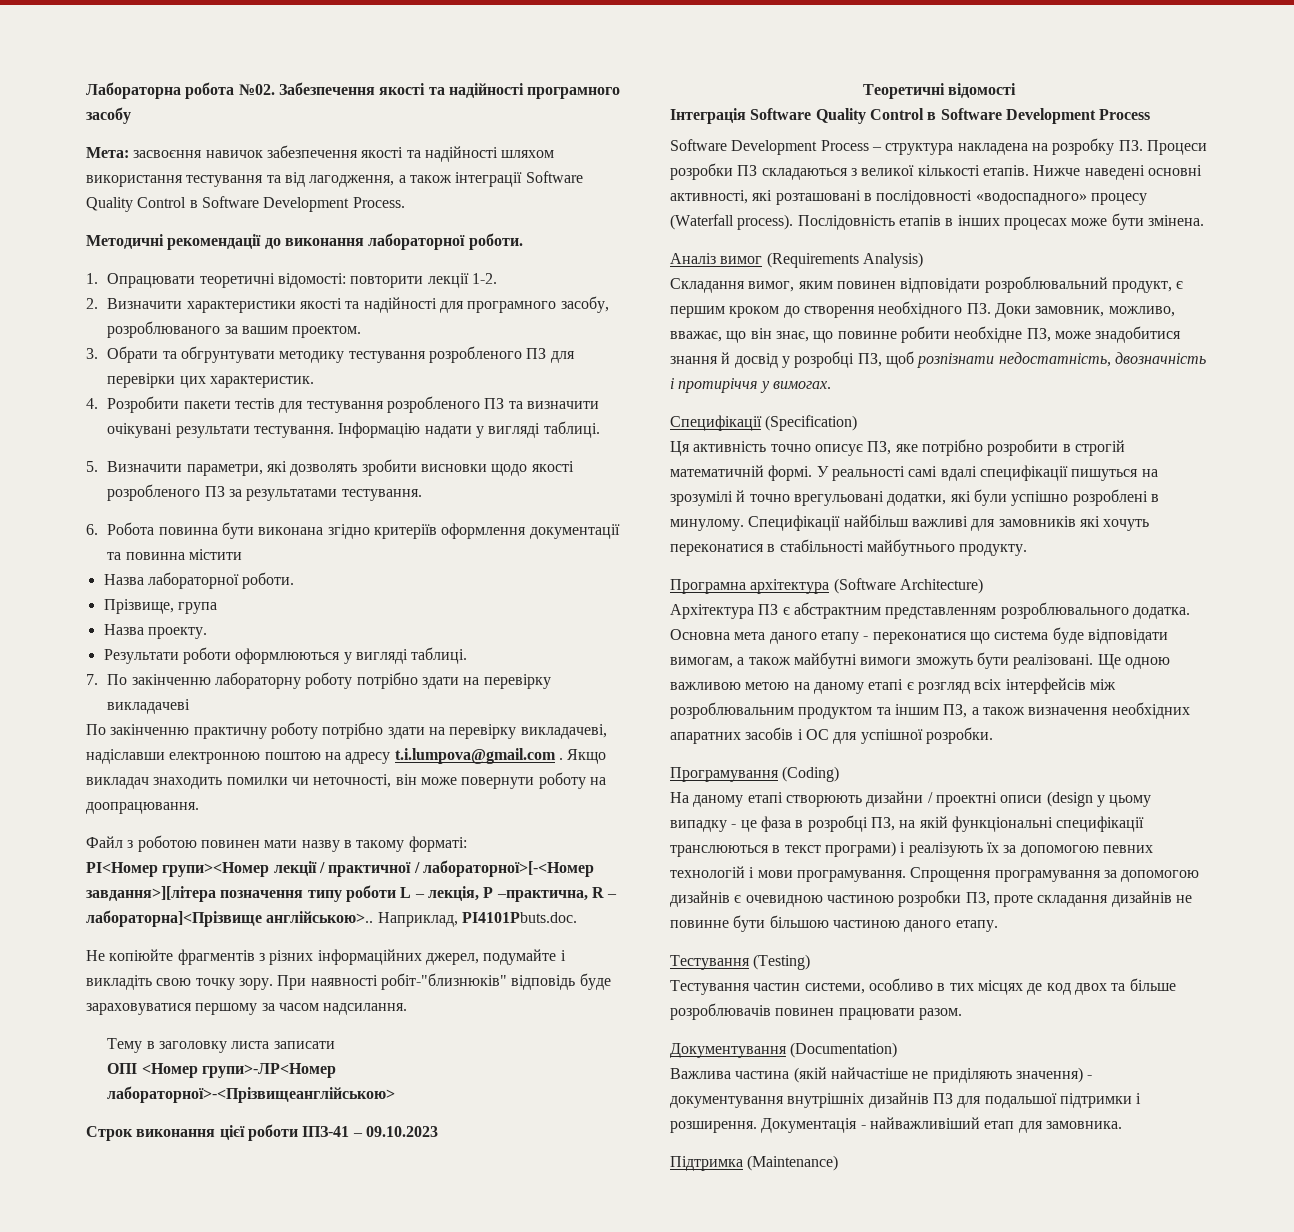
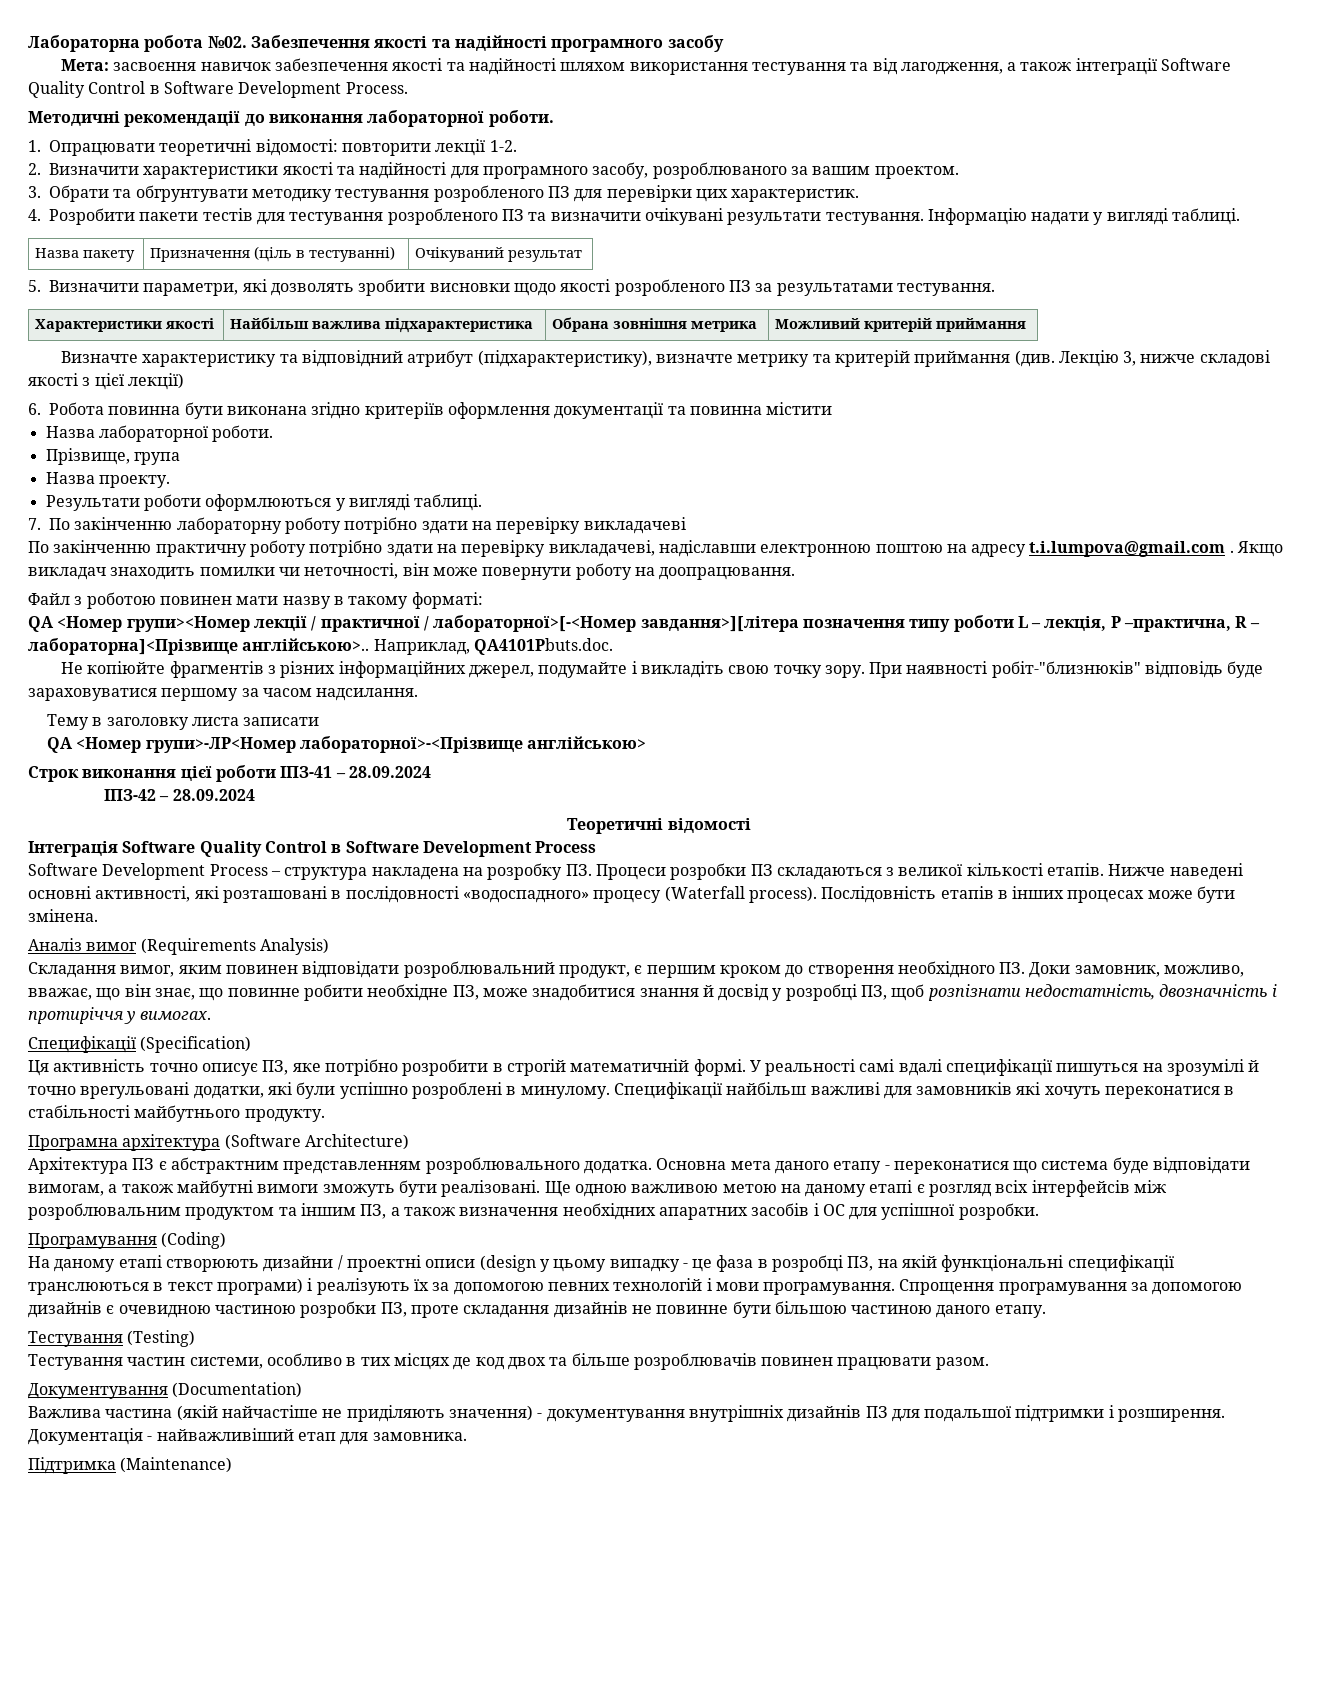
+ Назва пакету | Призначення (ціль в тестуванні) | Очікуваний результат
+ Характеристики якості | Найбільш важлива підхарактеристика | Обрана зовнішня метрика | Можливий критерій приймання
+ Визначте характеристику та відповідний атрибут (підхарактеристику), визначте метрику та критерій приймання (див. Лекцію 3, нижче складові якості з цієї лекції)
- PI<Номер групи><Номер лекції / практичної / лабораторної>[-<Номер завдання>][літера позначення типу роботи L – лекція, P –практична, R – лабораторна]<Прізвище англійською>..
+ QA <Номер групи><Номер лекції / практичної / лабораторної>[-<Номер завдання>][літера позначення типу роботи L – лекція, P –практична, R – лабораторна]<Прізвище англійською>..
- Наприклад, РІ4101Рbuts.doc.
+ Наприклад, QA4101Рbuts.doc.
- ОПІ <Номер групи>-ЛР<Номер лабораторної>-<Прізвищеанглійською>
+ QA <Номер групи>-ЛР<Номер лабораторної>-<Прізвище англійською>
- Строк виконання цієї роботи ІПЗ-41 – 09.10.2023
+ Строк виконання цієї роботи ІПЗ-41 – 28.09.2024
+ ІПЗ-42 – 28.09.2024

